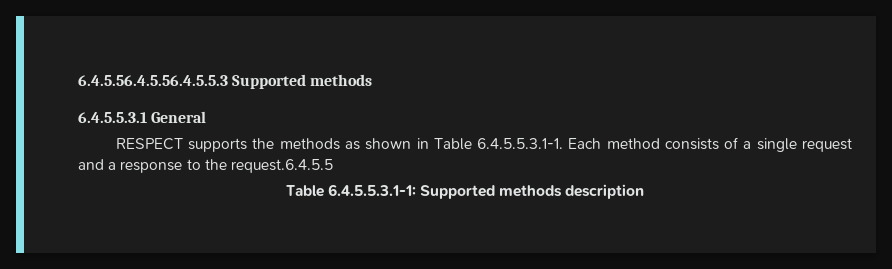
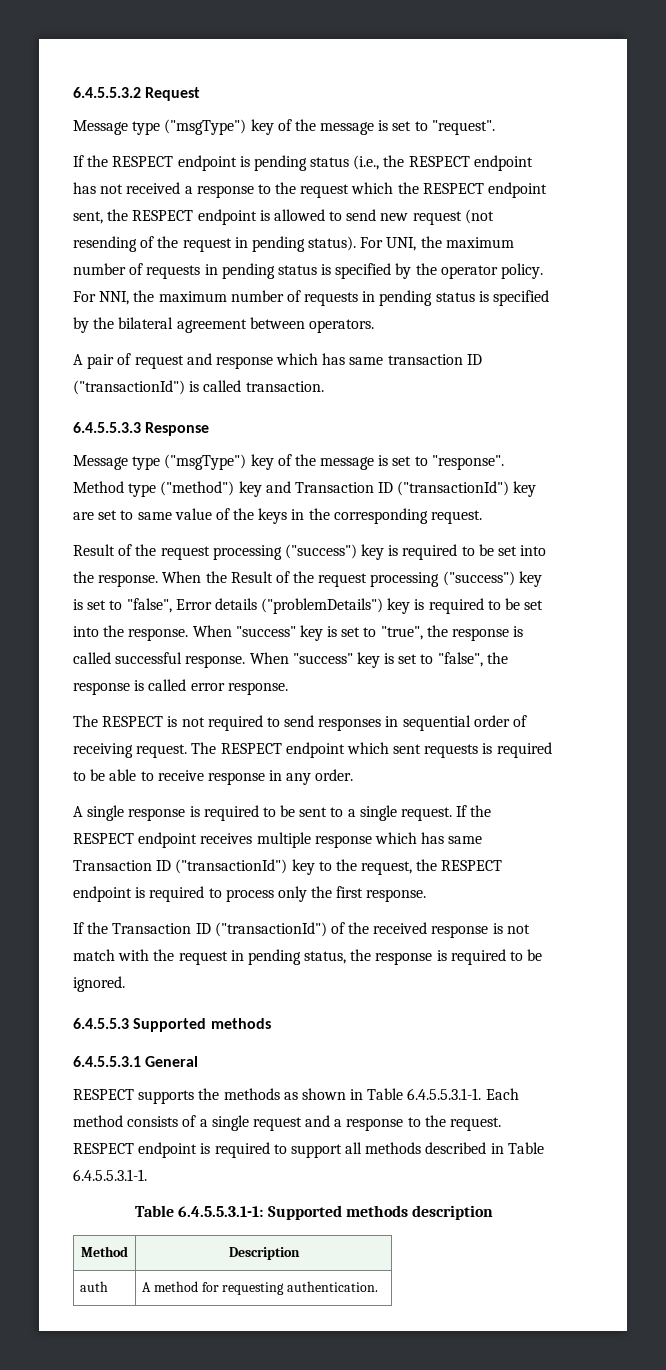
- 6.4.5.56.4.5.56.4.5.5.3 Supported methods
+ 6.4.5.5.3.2 Request
+ Message type ("msgType") key of the message is set to "request".
+ If the RESPECT endpoint is pending status (i.e., the RESPECT endpoint has not received a response to the request which the RESPECT endpoint sent, the RESPECT endpoint is allowed to send new request (not resending of the request in pending status). For UNI, the maximum number of requests in pending status is specified by the operator policy. For NNI, the maximum number of requests in pending status is specified by the bilateral agreement between operators.
+ A pair of request and response which has same transaction ID ("transactionId") is called transaction.
+ 6.4.5.5.3.3 Response
+ Message type ("msgType") key of the message is set to "response". Method type ("method") key and Transaction ID ("transactionId") key are set to same value of the keys in the corresponding request.
+ Result of the request processing ("success") key is required to be set into the response. When the Result of the request processing ("success") key is set to "false", Error details ("problemDetails") key is required to be set into the response. When "success" key is set to "true", the response is called successful response. When "success" key is set to "false", the response is called error response.
+ The RESPECT is not required to send responses in sequential order of receiving request. The RESPECT endpoint which sent requests is required to be able to receive response in any order.
+ A single response is required to be sent to a single request. If the RESPECT endpoint receives multiple response which has same Transaction ID ("transactionId") key to the request, the RESPECT endpoint is required to process only the first response.
+ If the Transaction ID ("transactionId") of the received response is not match with the request in pending status, the response is required to be ignored.
+ 6.4.5.5.3 Supported methods
- RESPECT supports the methods as shown in Table 6.4.5.5.3.1-1. Each method consists of a single request and a response to the request.6.4.5.5
+ RESPECT supports the methods as shown in Table 6.4.5.5.3.1-1. Each method consists of a single request and a response to the request. RESPECT endpoint is required to support all methods described in Table 6.4.5.5.3.1-1.
+ Method | Description
+ auth | A method for requesting authentication.

